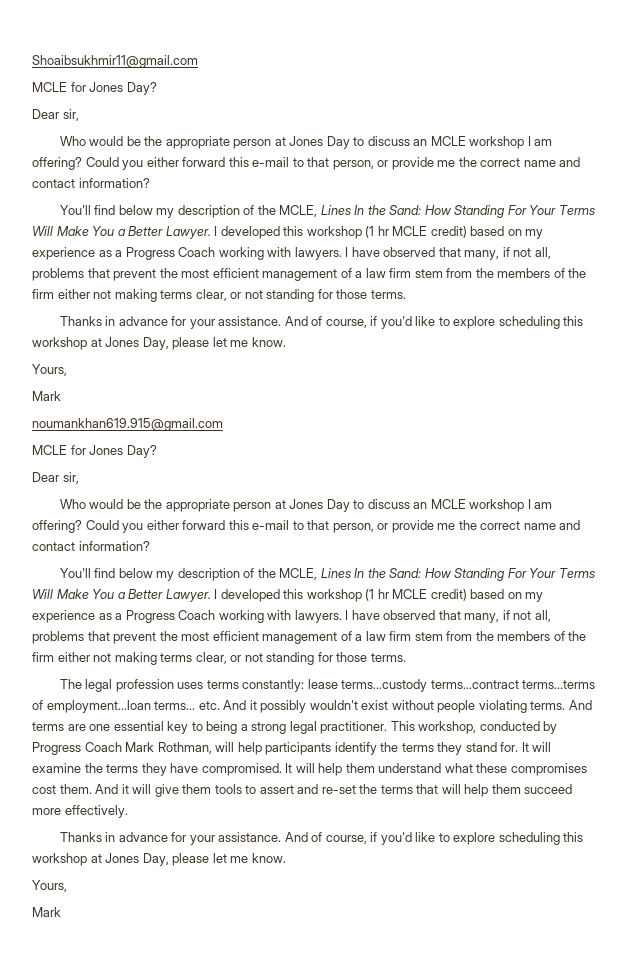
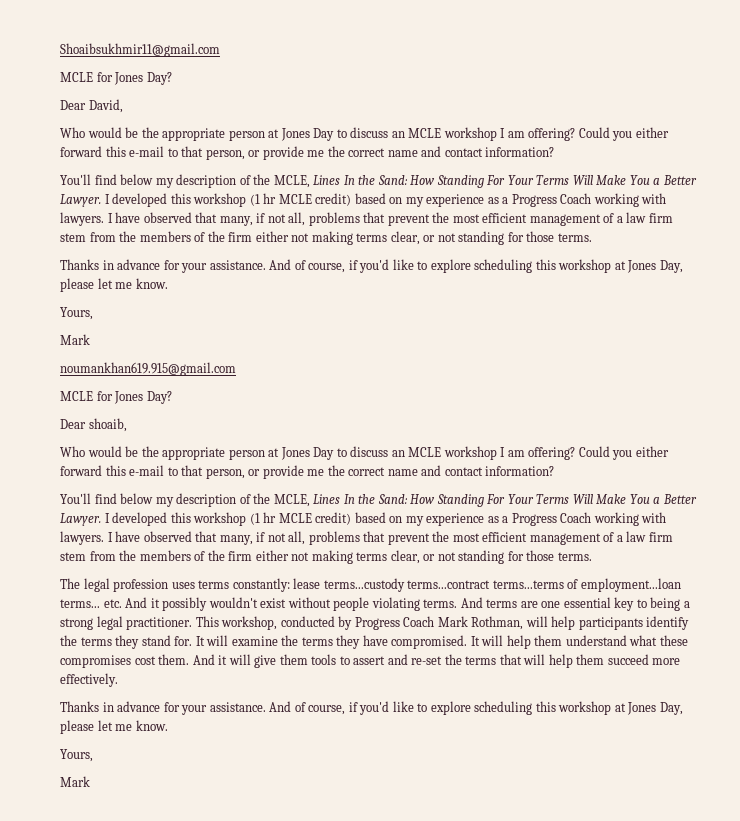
  Shoaibsukhmir11@gmail.com
  MCLE for Jones Day?
- Dear sir,
+ Dear David,
  noumankhan619.915@gmail.com
  MCLE for Jones Day?
- Dear sir,
+ Dear shoaib,

